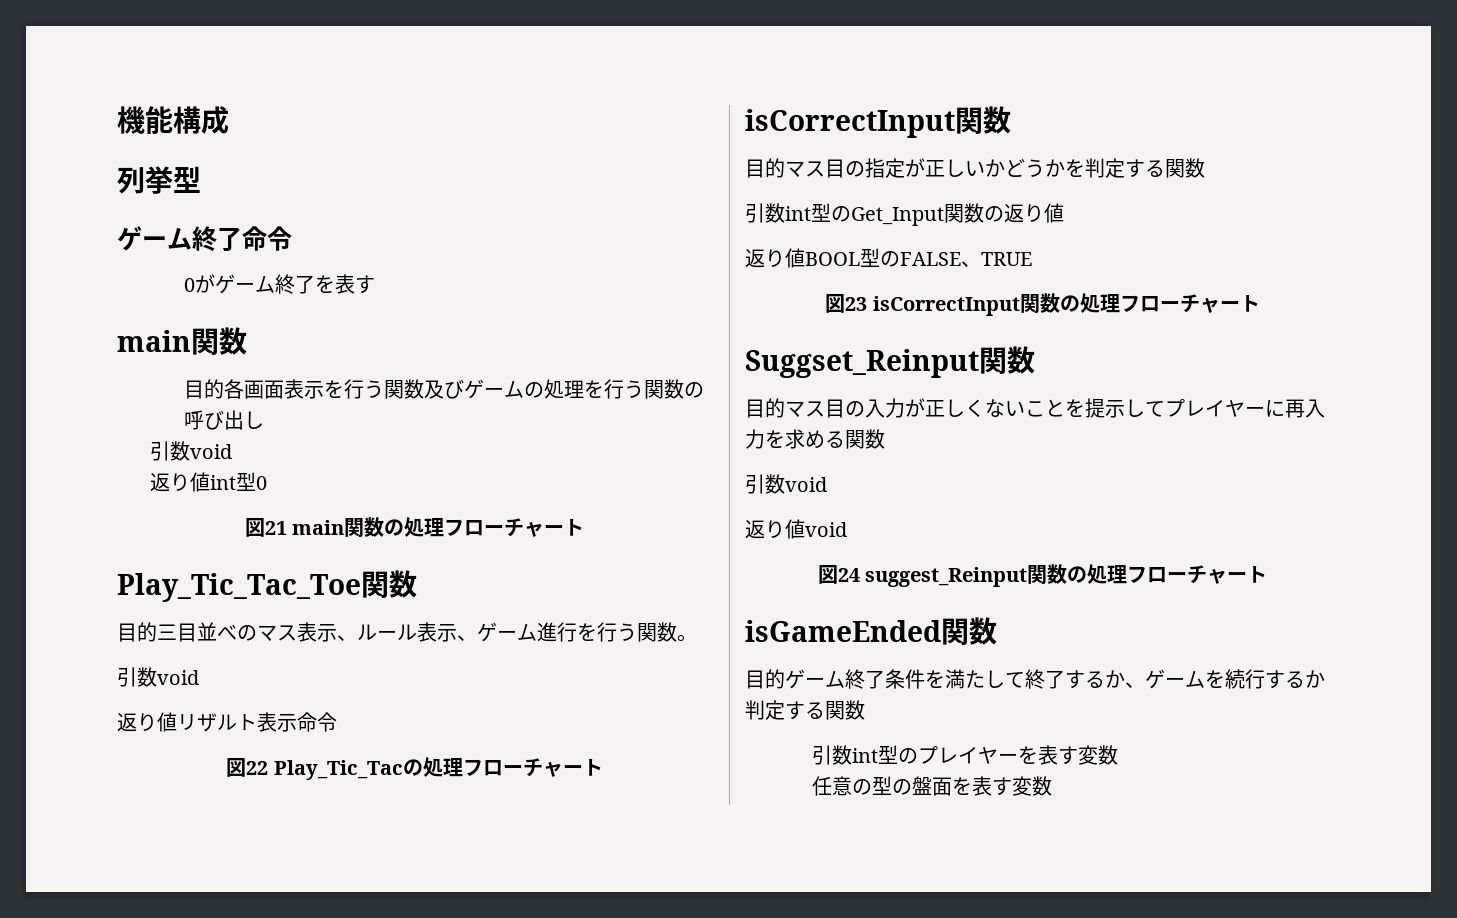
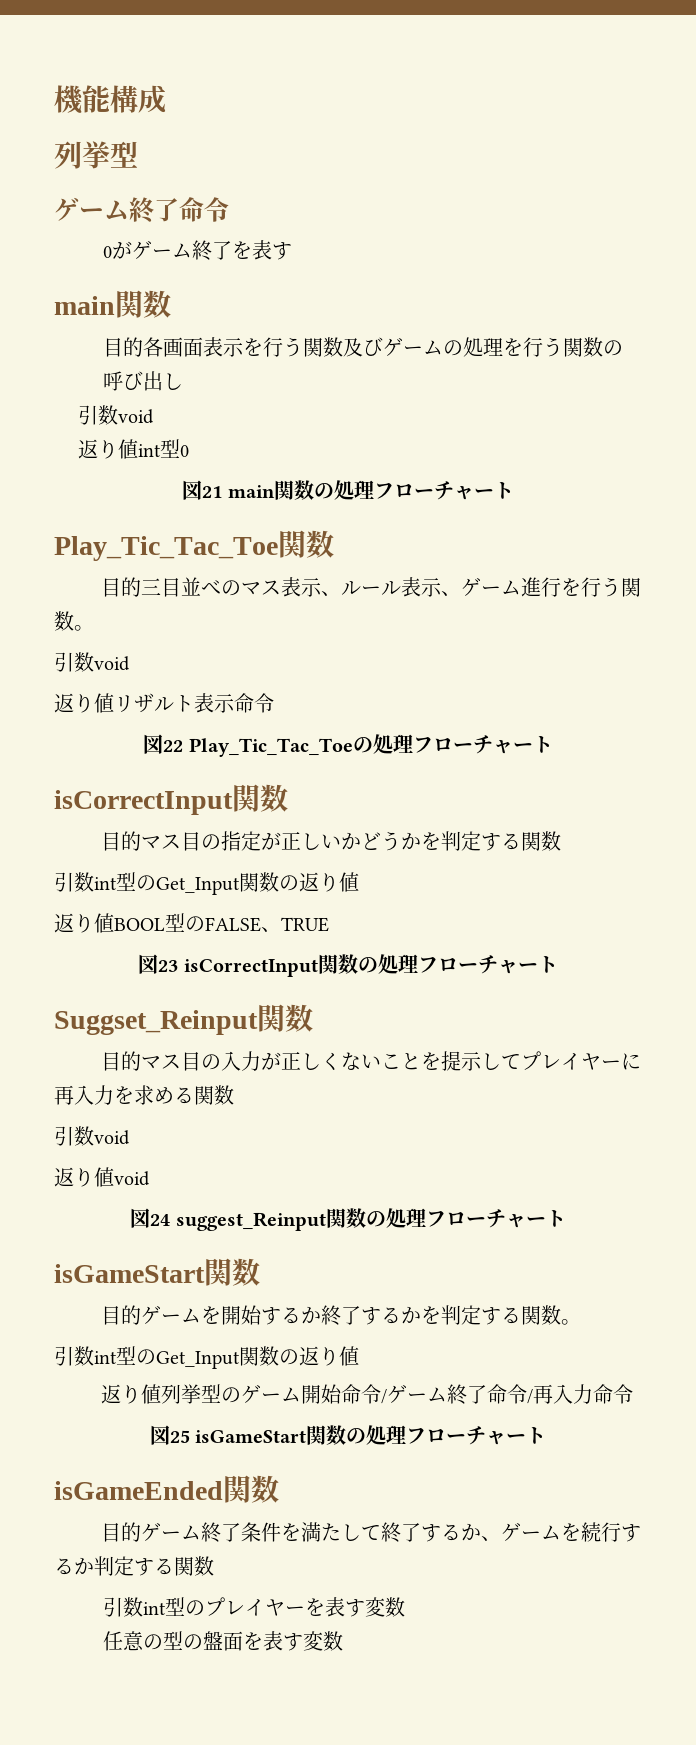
- 図22 Play_Tic_Tacの処理フローチャート
+ 図22 Play_Tic_Tac_Toeの処理フローチャート
  図24 suggest_Reinput関数の処理フローチャート
+ isGameStart関数
+ 目的ゲームを開始するか終了するかを判定する関数。
+ 引数int型のGet_Input関数の返り値
+ 返り値列挙型のゲーム開始命令/ゲーム終了命令/再入力命令
+ 図25 isGameStart関数の処理フローチャート

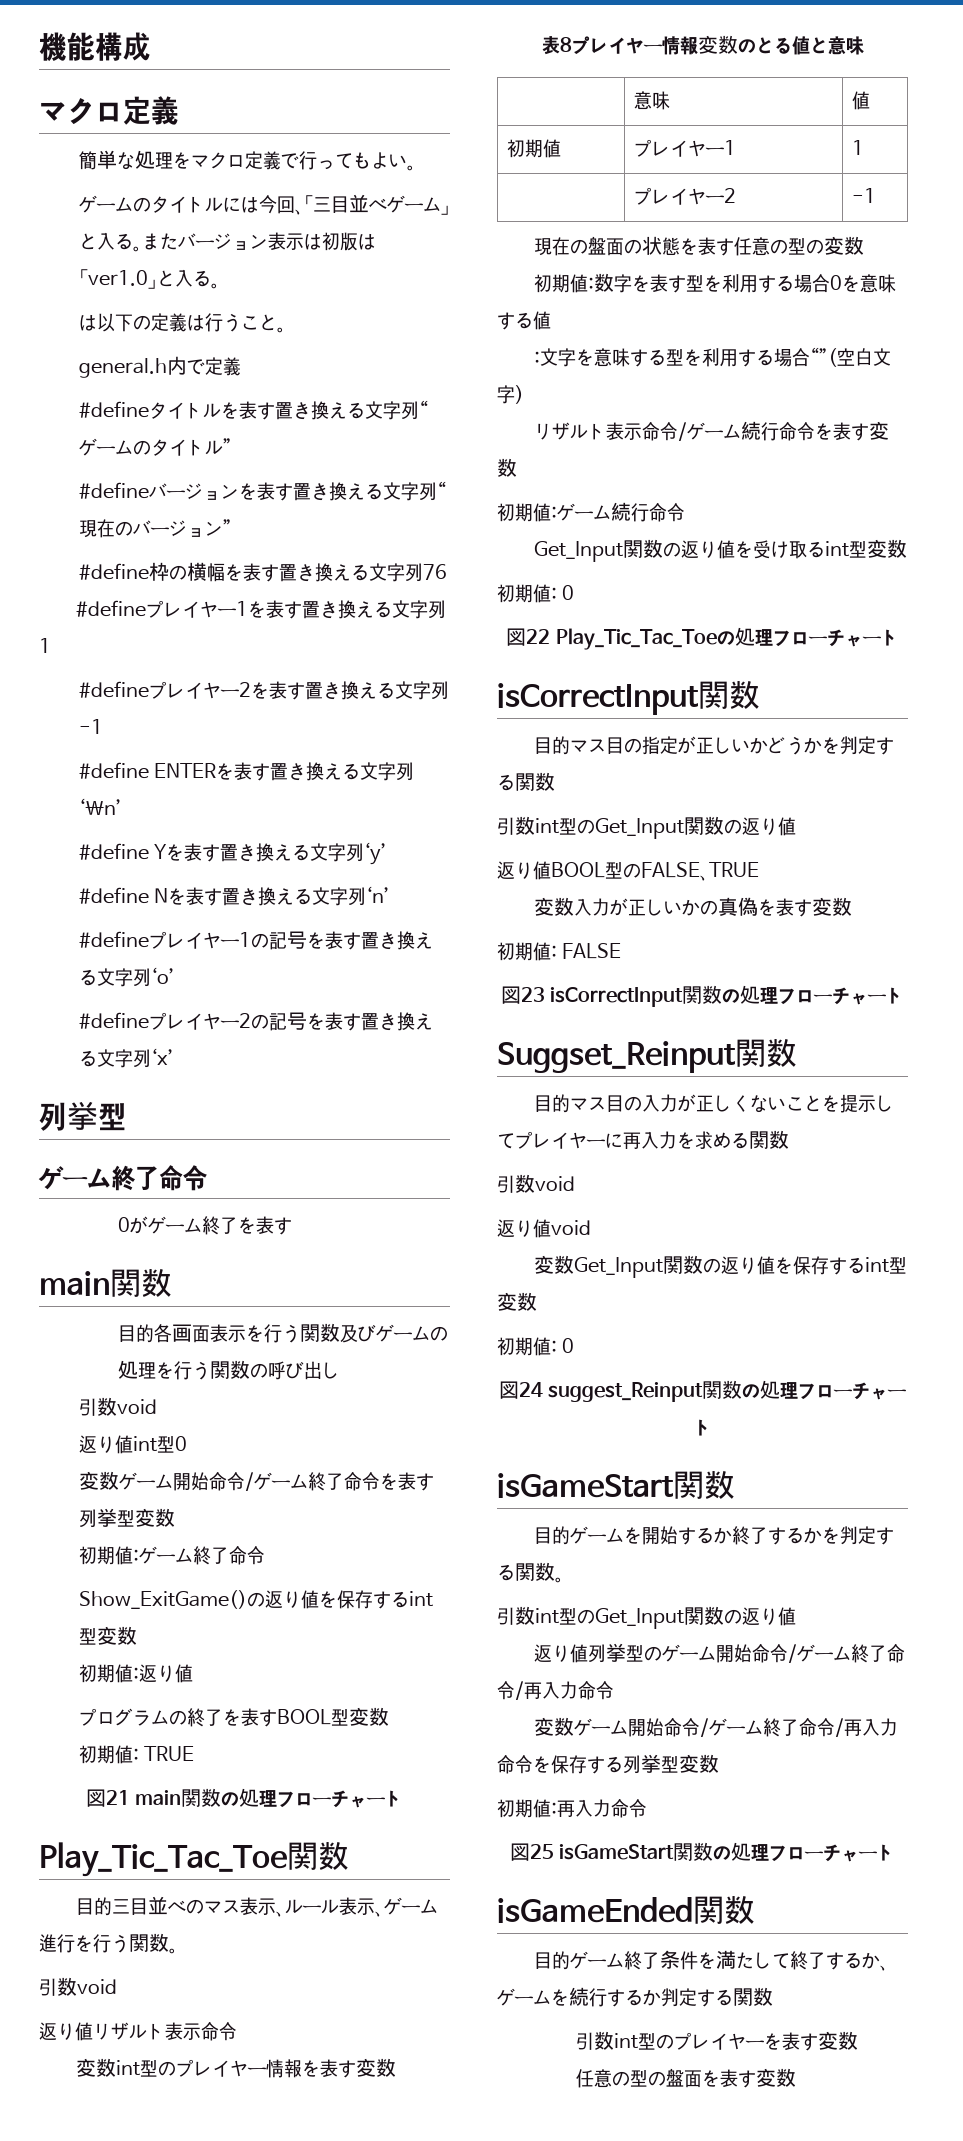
  機能構成
+ マクロ定義
+ 簡単な処理をマクロ定義で行ってもよい。
+ ゲームのタイトルには今回、「三目並べゲーム」と入る。またバージョン表示は初版は「ver1.0」と入る。
+ は以下の定義は行うこと。
+ general.h内で定義
+ #defineタイトルを表す置き換える文字列“ゲームのタイトル”
+ #defineバージョンを表す置き換える文字列“現在のバージョン”
+ #define枠の横幅を表す置き換える文字列76
+ #defineプレイヤー1を表す置き換える文字列1
+ #defineプレイヤー2を表す置き換える文字列-1
+ #define ENTERを表す置き換える文字列‘\n’
+ #define Yを表す置き換える文字列‘y’
+ #define Nを表す置き換える文字列‘n’
+ #defineプレイヤー1の記号を表す置き換える文字列‘o’
+ #defineプレイヤー2の記号を表す置き換える文字列‘x’
+ 変数ゲーム開始命令/ゲーム終了命令を表す列挙型変数
+ 初期値:ゲーム終了命令
+ Show_ExitGame()の返り値を保存するint型変数
+ 初期値:返り値
+ プログラムの終了を表すBOOL型変数
+ 初期値: TRUE
+ 変数int型のプレイヤー情報を表す変数
+ 表8プレイヤー情報変数のとる値と意味
+ | 意味 | 値
+ 初期値 | プレイヤー1 | 1
+ | プレイヤー2 | -1
+ 現在の盤面の状態を表す任意の型の変数
+ 初期値:数字を表す型を利用する場合0を意味する値
+ :文字を意味する型を利用する場合“”(空白文字)
+ リザルト表示命令/ゲーム続行命令を表す変数
+ 初期値:ゲーム続行命令
+ Get_Input関数の返り値を受け取るint型変数
+ 初期値: 0
+ 変数入力が正しいかの真偽を表す変数
+ 初期値: FALSE
+ 変数Get_Input関数の返り値を保存するint型変数
+ 初期値: 0
+ 変数ゲーム開始命令/ゲーム終了命令/再入力命令を保存する列挙型変数
+ 初期値:再入力命令

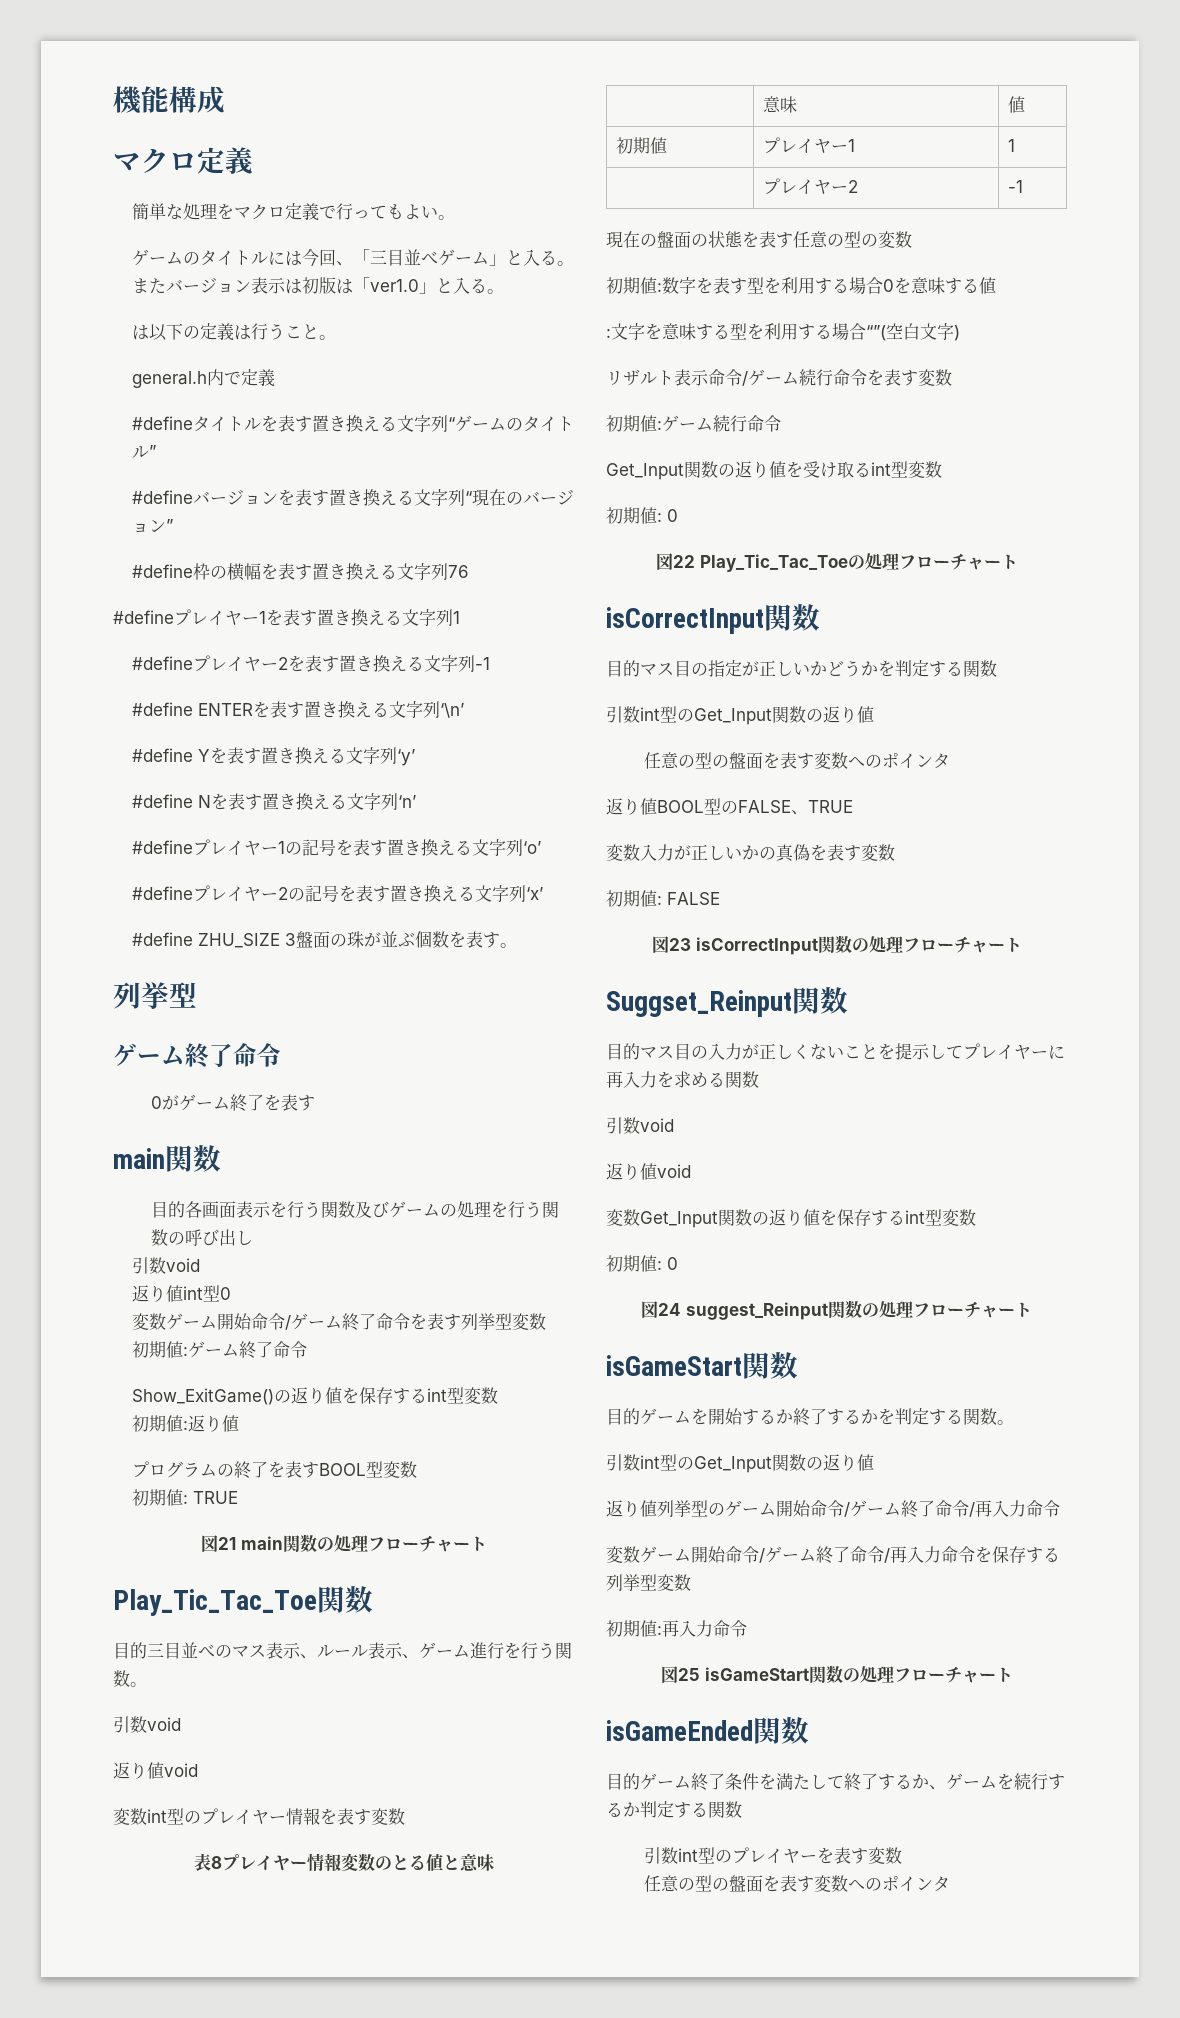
+ #define ZHU_SIZE 3盤面の珠が並ぶ個数を表す。
  目的三目並べのマス表示、ルール表示、ゲーム進行を行う関数。
  引数void
- 返り値リザルト表示命令
+ 返り値void
  目的マス目の指定が正しいかどうかを判定する関数
  引数int型のGet_Input関数の返り値
+ 任意の型の盤面を表す変数へのポインタ
  引数int型のプレイヤーを表す変数
- 任意の型の盤面を表す変数
+ 任意の型の盤面を表す変数へのポインタ

